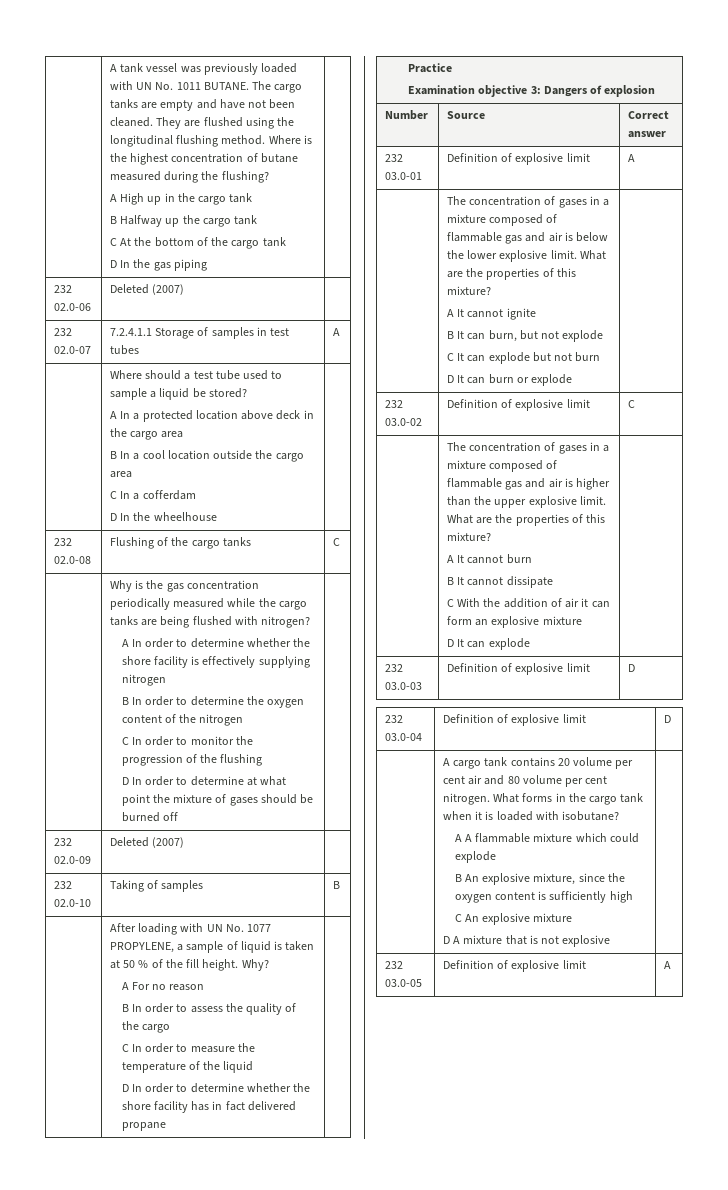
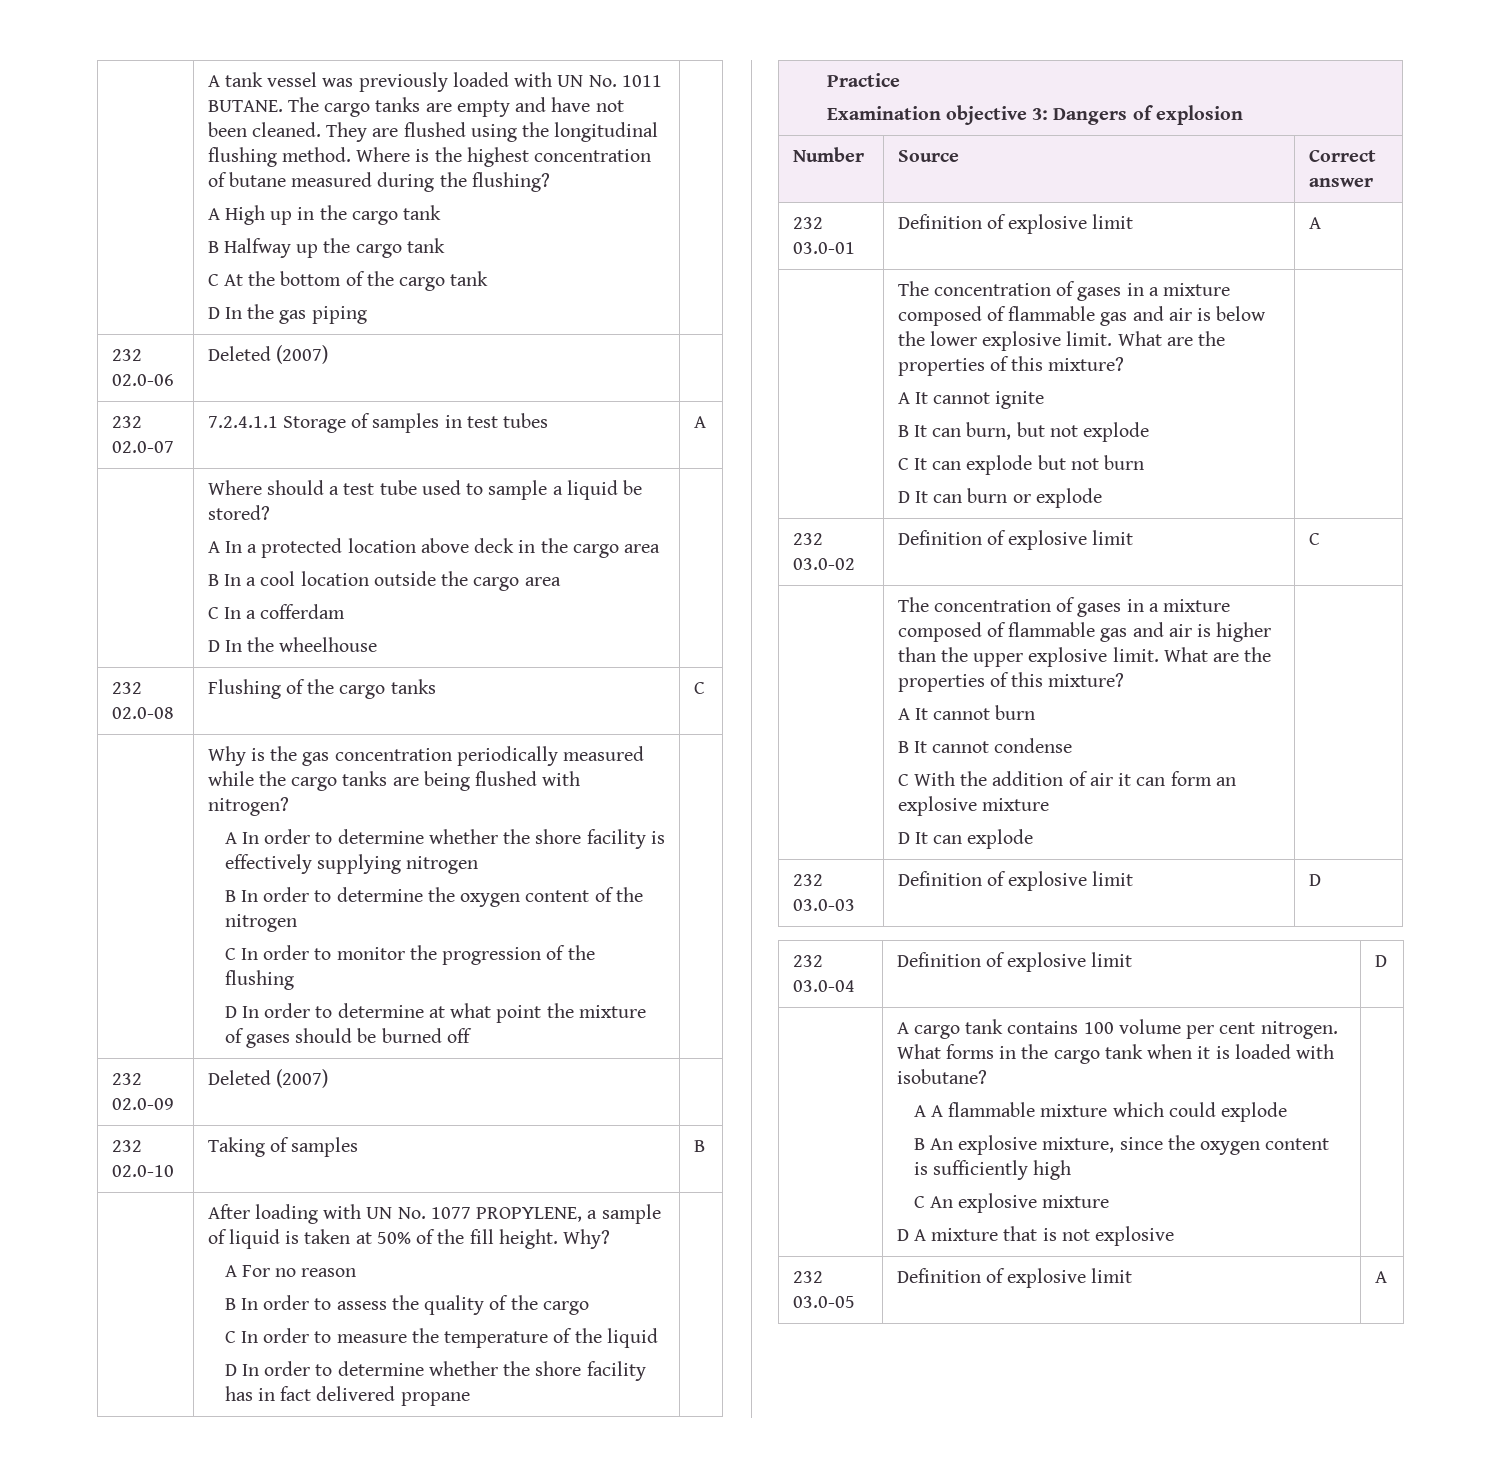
- After loading with UN No. 1077 PROPYLENE, a sample of liquid is taken at 50 % of the fill height.
+ After loading with UN No. 1077 PROPYLENE, a sample of liquid is taken at 50% of the fill height.
- B It cannot dissipate
+ B It cannot condense
- A cargo tank contains 20 volume per cent air and 80 volume per cent nitrogen.
+ A cargo tank contains 100 volume per cent nitrogen.

